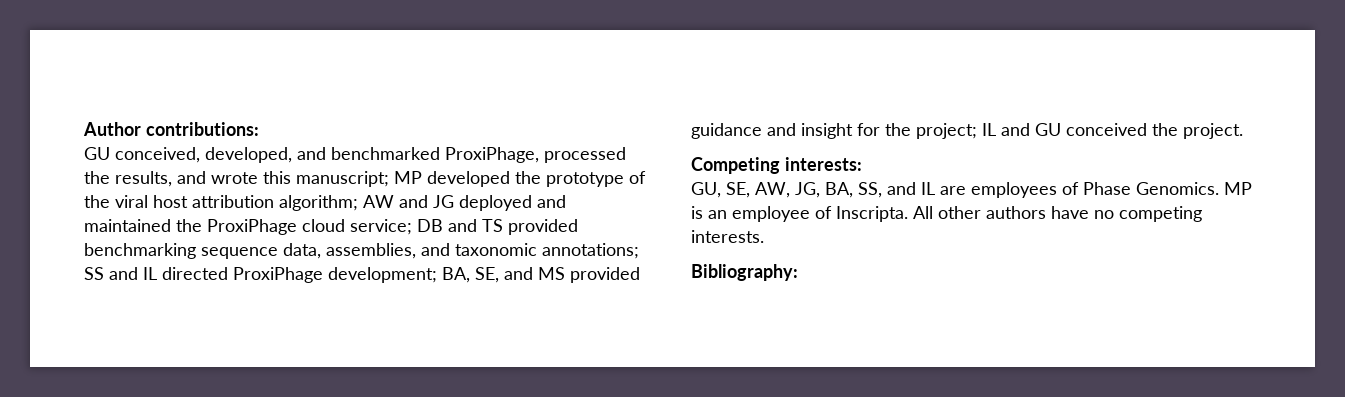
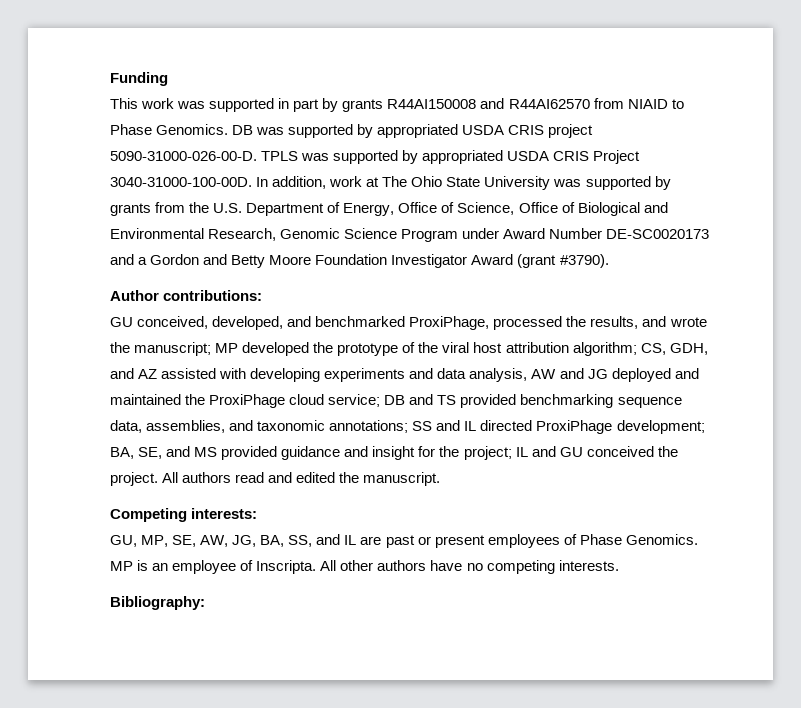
+ Funding
+ This work was supported in part by grants R44AI150008 and R44AI62570 from NIAID to Phase Genomics. DB was supported by appropriated USDA CRIS project 5090-31000-026-00-D. TPLS was supported by appropriated USDA CRIS Project 3040-31000-100-00D. In addition, work at The Ohio State University was supported by grants from the U.S. Department of Energy, Office of Science, Office of Biological and Environmental Research, Genomic Science Program under Award Number DE-SC0020173 and a Gordon and Betty Moore Foundation Investigator Award (grant #3790).
- GU conceived, developed, and benchmarked ProxiPhage, processed the results, and wrote this manuscript;
+ GU conceived, developed, and benchmarked ProxiPhage, processed the results, and wrote the manuscript;
- AW and JG deployed and maintained the ProxiPhage cloud service;
+ CS, GDH, and AZ assisted with developing experiments and data analysis, AW and JG deployed and maintained the ProxiPhage cloud service;
+ All authors read and edited the manuscript.
- GU, SE, AW, JG, BA, SS, and IL are employees of Phase Genomics.
+ GU, MP, SE, AW, JG, BA, SS, and IL are past or present employees of Phase Genomics.

